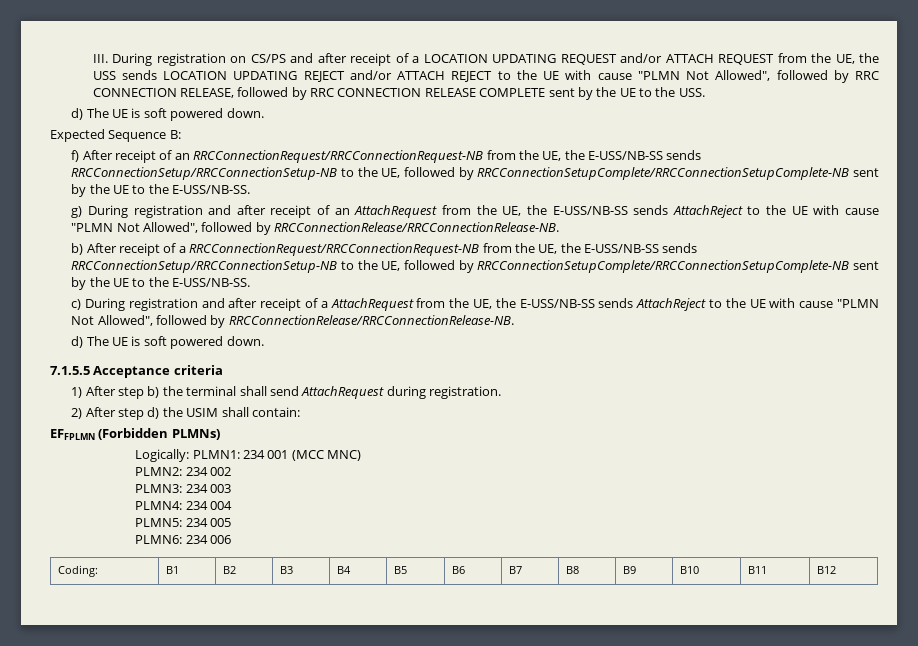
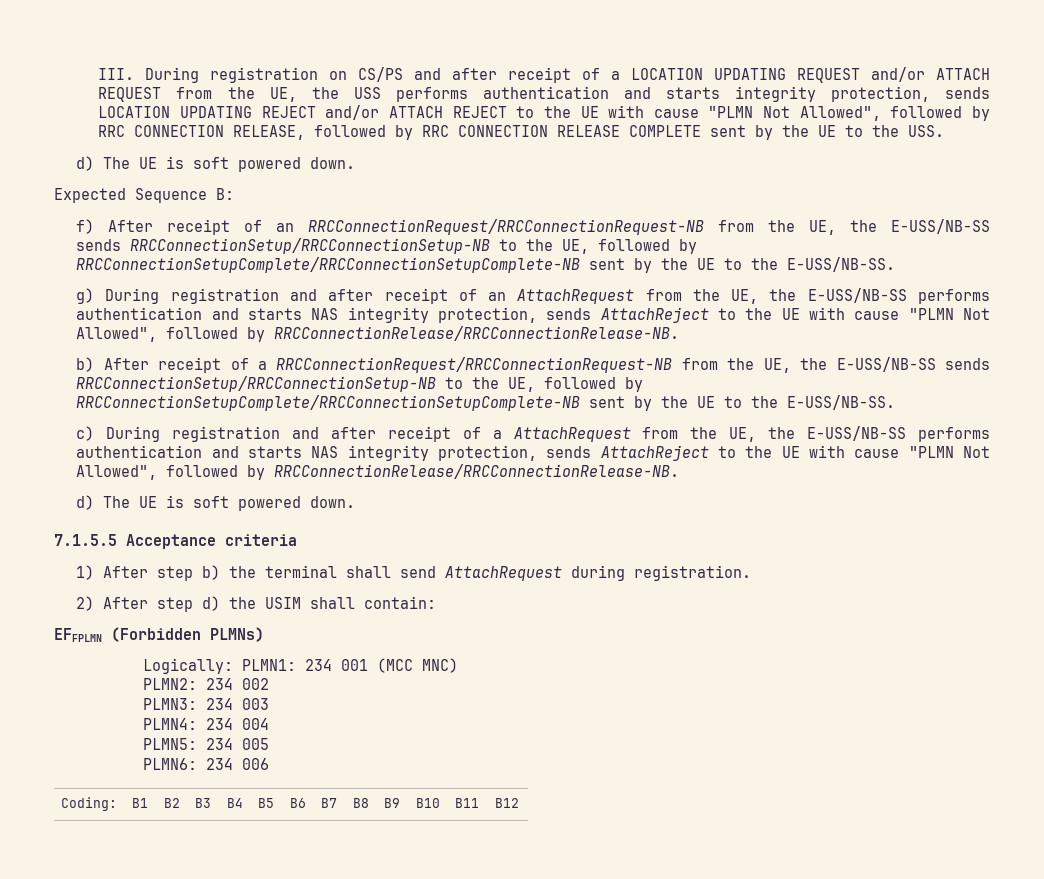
- III. During registration on CS/PS and after receipt of a LOCATION UPDATING REQUEST and/or ATTACH REQUEST from the UE, the USS sends LOCATION UPDATING REJECT and/or ATTACH REJECT to the UE with cause "PLMN Not Allowed", followed by RRC CONNECTION RELEASE, followed by RRC CONNECTION RELEASE COMPLETE sent by the UE to the USS.
+ III. During registration on CS/PS and after receipt of a LOCATION UPDATING REQUEST and/or ATTACH REQUEST from the UE, the USS performs authentication and starts integrity protection, sends LOCATION UPDATING REJECT and/or ATTACH REJECT to the UE with cause "PLMN Not Allowed", followed by RRC CONNECTION RELEASE, followed by RRC CONNECTION RELEASE COMPLETE sent by the UE to the USS.
- g) During registration and after receipt of an AttachRequest from the UE, the E-USS/NB-SS sends AttachReject to the UE with cause "PLMN Not Allowed", followed by RRCConnectionRelease/RRCConnectionRelease-NB.
+ g) During registration and after receipt of an AttachRequest from the UE, the E-USS/NB-SS performs authentication and starts NAS integrity protection, sends AttachReject to the UE with cause "PLMN Not Allowed", followed by RRCConnectionRelease/RRCConnectionRelease-NB.
- c) During registration and after receipt of a AttachRequest from the UE, the E-USS/NB-SS sends AttachReject to the UE with cause "PLMN Not Allowed", followed by RRCConnectionRelease/RRCConnectionRelease-NB.
+ c) During registration and after receipt of a AttachRequest from the UE, the E-USS/NB-SS performs authentication and starts NAS integrity protection, sends AttachReject to the UE with cause "PLMN Not Allowed", followed by RRCConnectionRelease/RRCConnectionRelease-NB.

